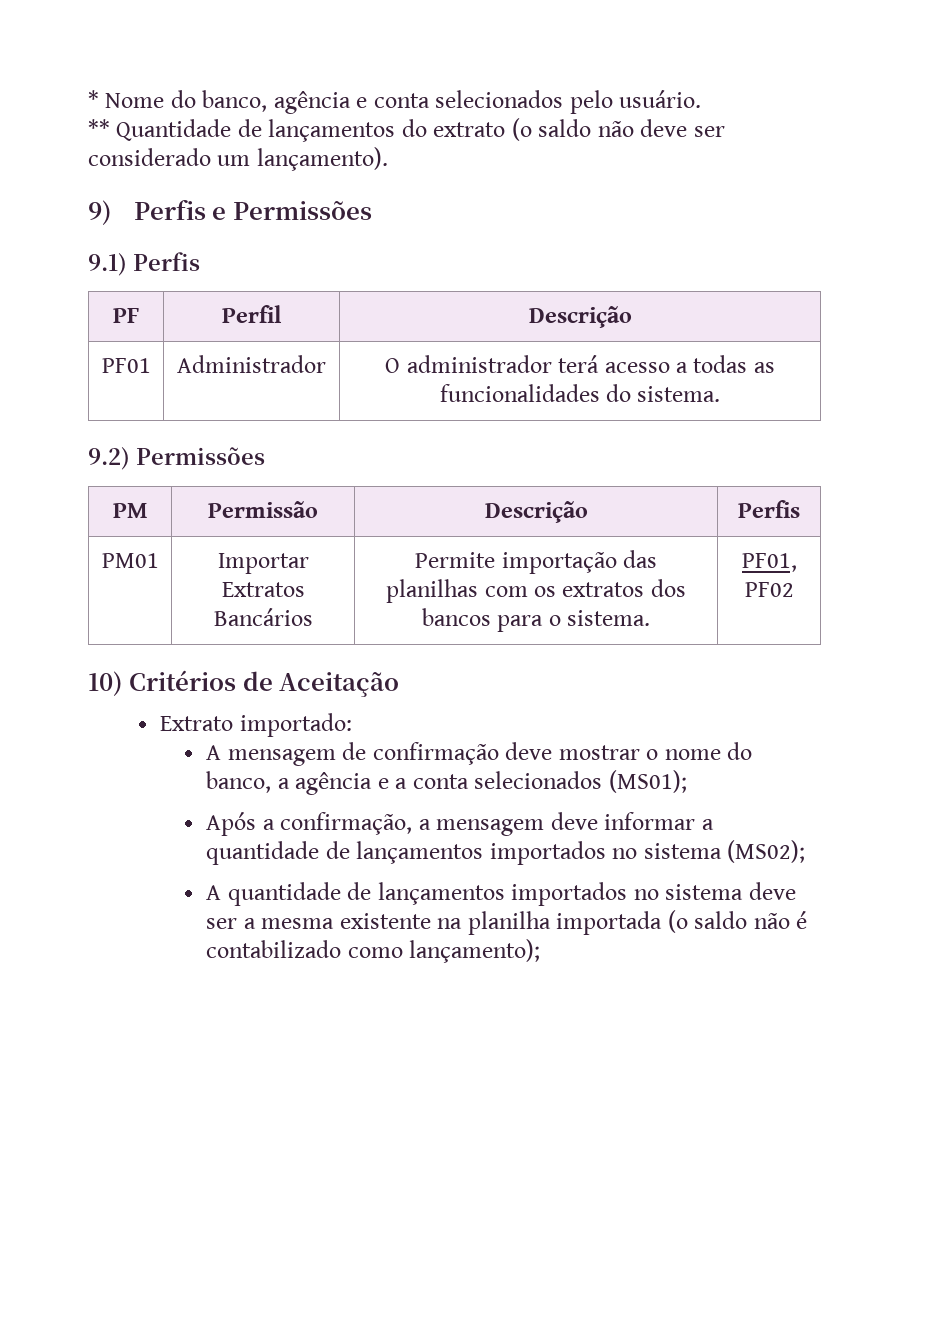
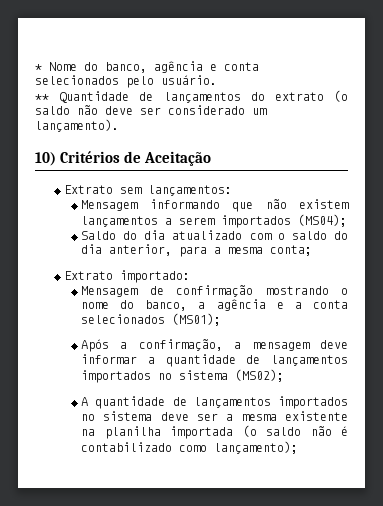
- 9) Perfis e Permissões
- 9.1) Perfis
- PF | Perfil | Descrição
- PF01 | Administrador | O administrador terá acesso a todas as funcionalidades do sistema.
- 9.2) Permissões
- PM | Permissão | Descrição | Perfis
- PM01 | Importar Extratos Bancários | Permite importação das planilhas com os extratos dos bancos para o sistema. | PF01, PF02
  10) Critérios de Aceitação
+ Extrato sem lançamentos:
+ Mensagem informando que não existem lançamentos a serem importados (MS04);
+ Saldo do dia atualizado com o saldo do dia anterior, para a mesma conta;
  Extrato importado:
- A mensagem de confirmação deve mostrar o nome do banco, a agência e a conta selecionados (MS01);
+ Mensagem de confirmação mostrando o nome do banco, a agência e a conta selecionados (MS01);

